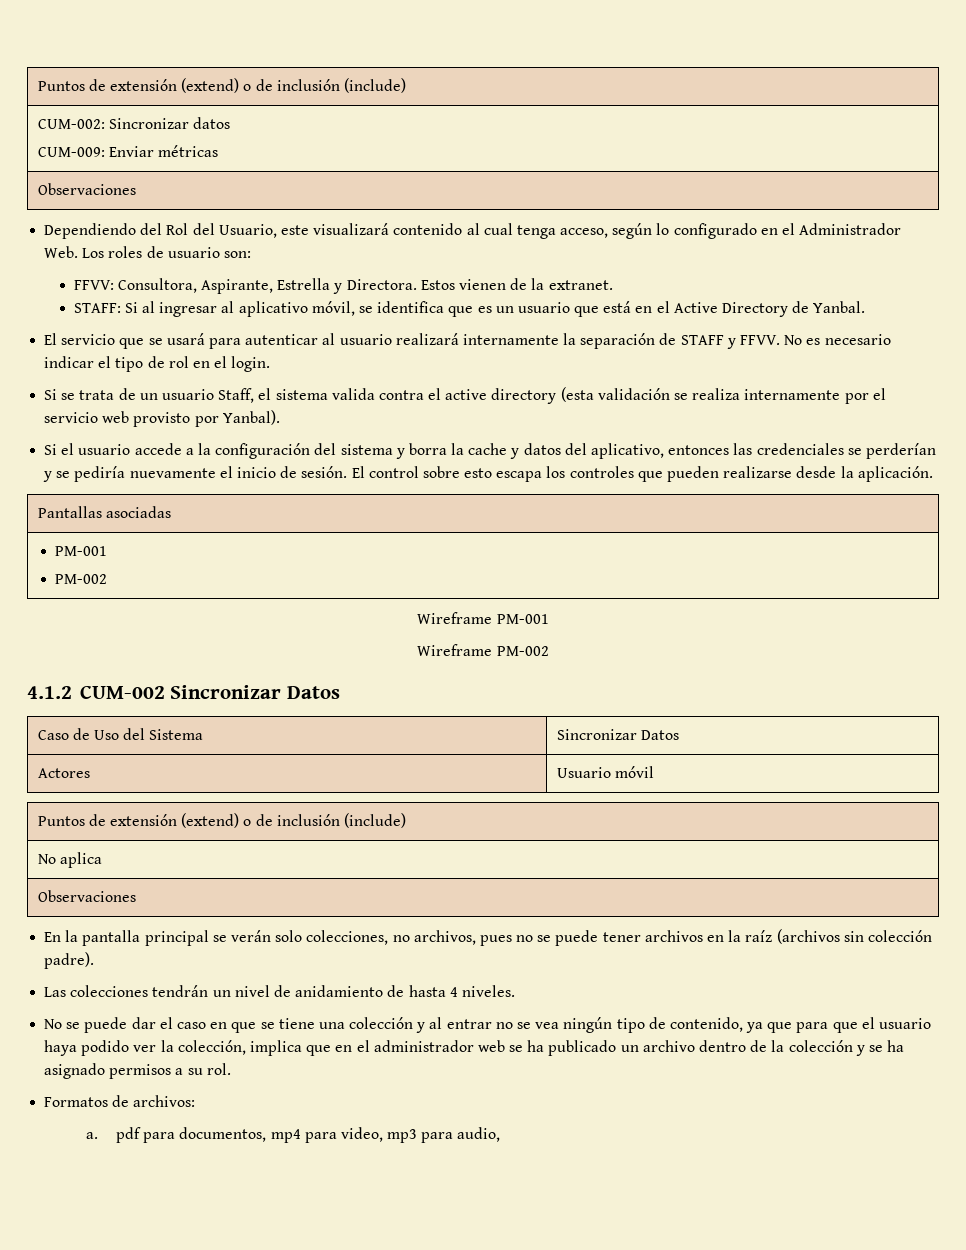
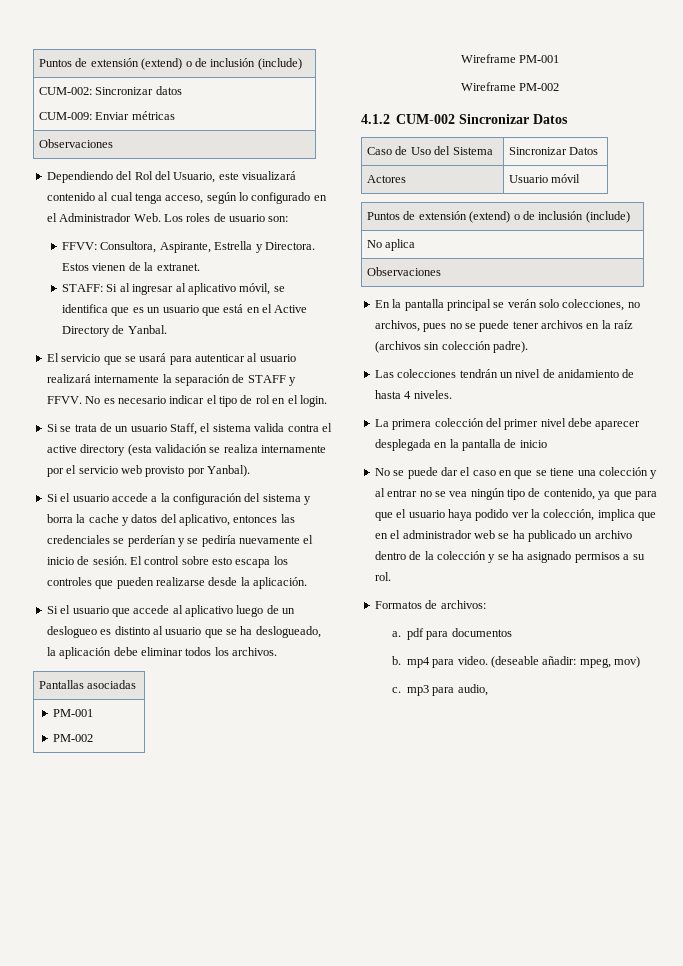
+ Si el usuario que accede al aplicativo luego de un deslogueo es distinto al usuario que se ha deslogueado, la aplicación debe eliminar todos los archivos.
+ La primera colección del primer nivel debe aparecer desplegada en la pantalla de inicio
- a. pdf para documentos, mp4 para video, mp3 para audio,
+ a. pdf para documentos
+ b. mp4 para video. (deseable añadir: mpeg, mov)
+ c. mp3 para audio,

